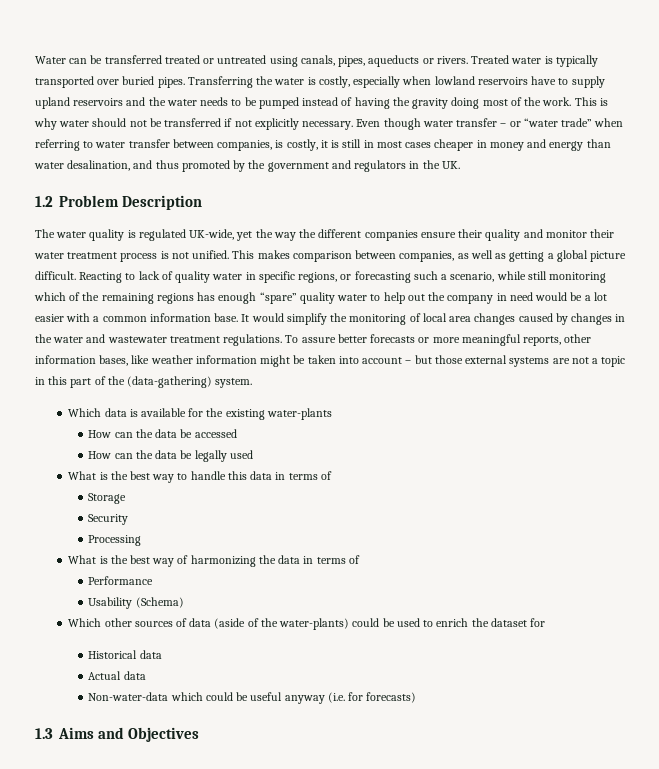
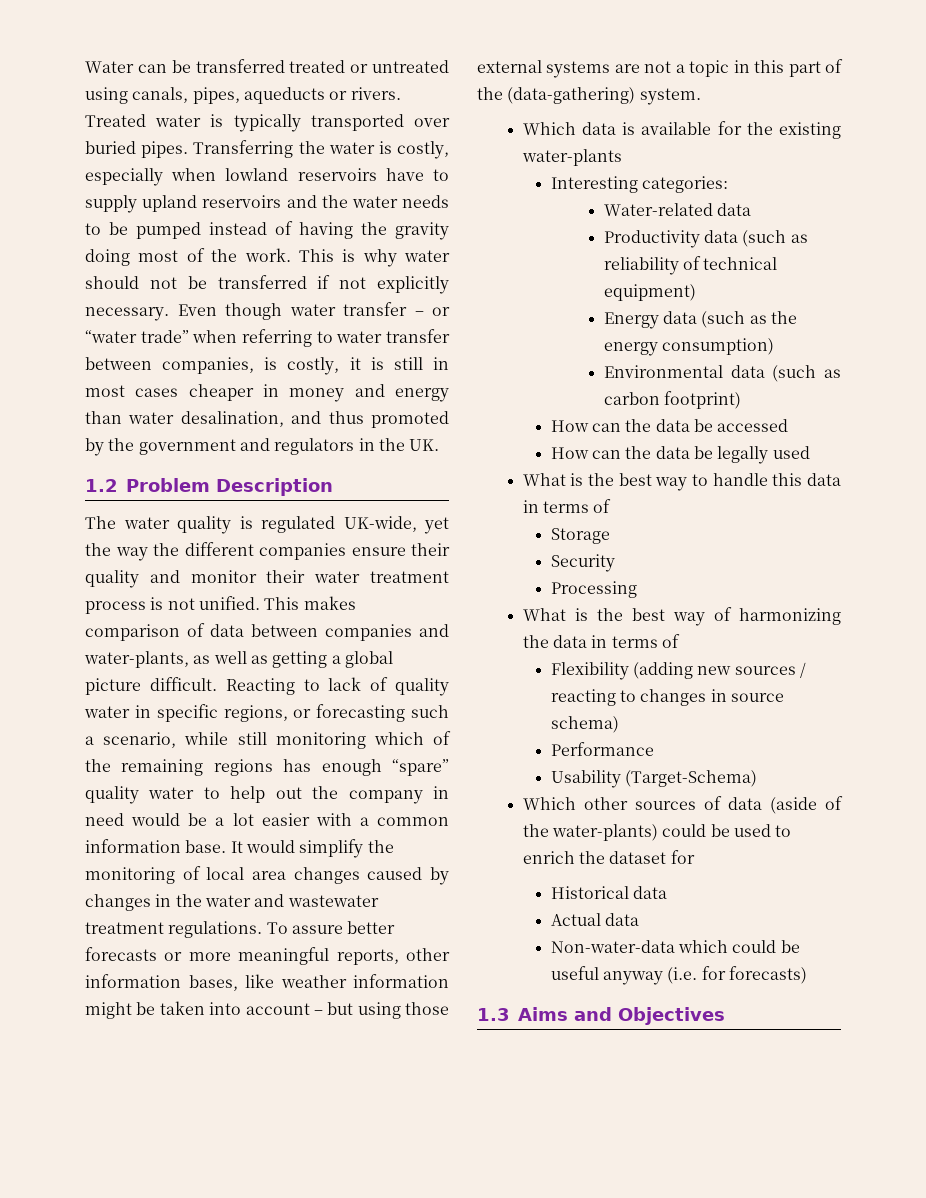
- This makes comparison between companies, as well as getting a global picture difficult.
+ This makes comparison of data between companies and water-plants, as well as getting a global picture difficult.
- To assure better forecasts or more meaningful reports, other information bases, like weather information might be taken into account – but those external systems are not a topic in this part of the (data-gathering) system.
+ To assure better forecasts or more meaningful reports, other information bases, like weather information might be taken into account – but using those external systems are not a topic in this part of the (data-gathering) system.
+ Interesting categories:
+ Water-related data
+ Productivity data (such as reliability of technical equipment)
+ Energy data (such as the energy consumption)
+ Environmental data (such as carbon footprint)
+ Flexibility (adding new sources / reacting to changes in source schema)
- Usability (Schema)
+ Usability (Target-Schema)

